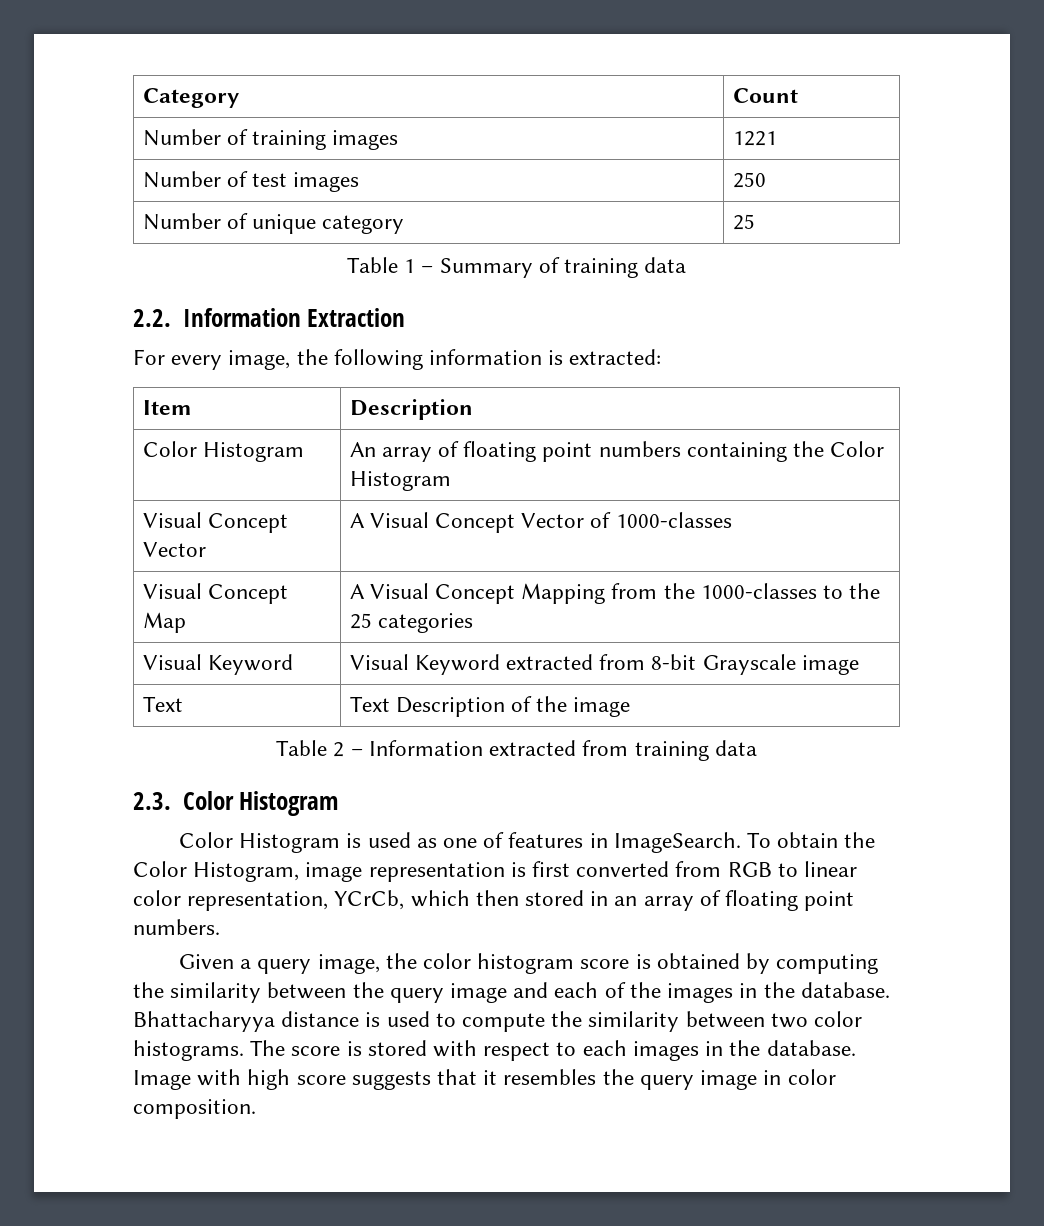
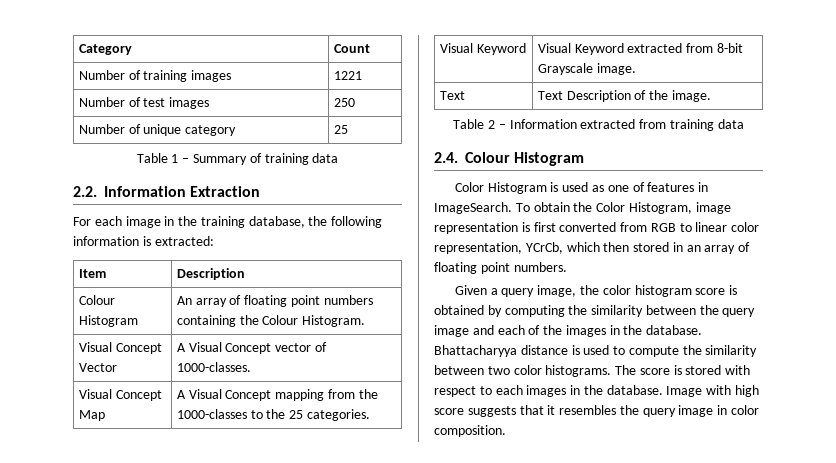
- For every image, the following information is extracted:
+ For each image in the training database, the following information is extracted:
- Color Histogram | An array of floating point numbers containing the Color Histogram
+ Colour Histogram | An array of floating point numbers containing the Colour Histogram.
- Visual Concept Vector | A Visual Concept Vector of 1000-classes
+ Visual Concept Vector | A Visual Concept vector of 1000-classes.
- Visual Concept Map | A Visual Concept Mapping from the 1000-classes to the 25 categories
+ Visual Concept Map | A Visual Concept mapping from the 1000-classes to the 25 categories.
- Visual Keyword | Visual Keyword extracted from 8-bit Grayscale image
+ Visual Keyword | Visual Keyword extracted from 8-bit Grayscale image.
- Text | Text Description of the image
+ Text | Text Description of the image.
- 2.3. Color Histogram
+ 2.4. Colour Histogram

